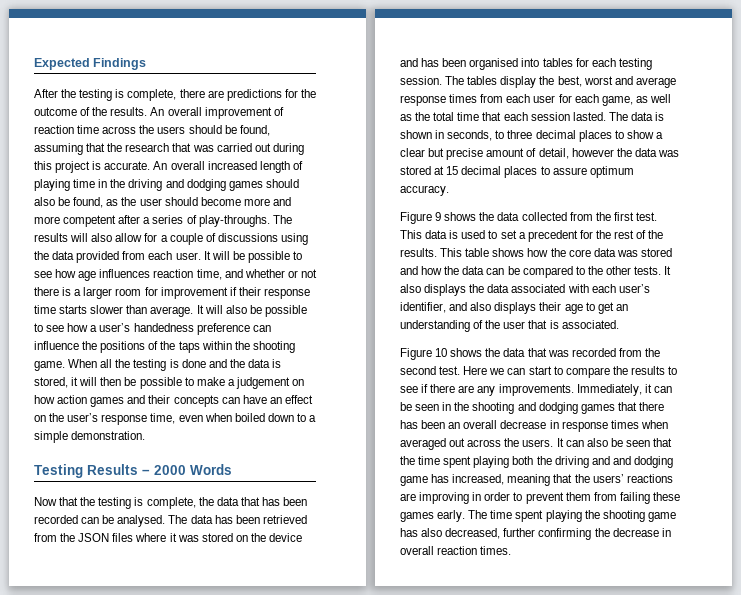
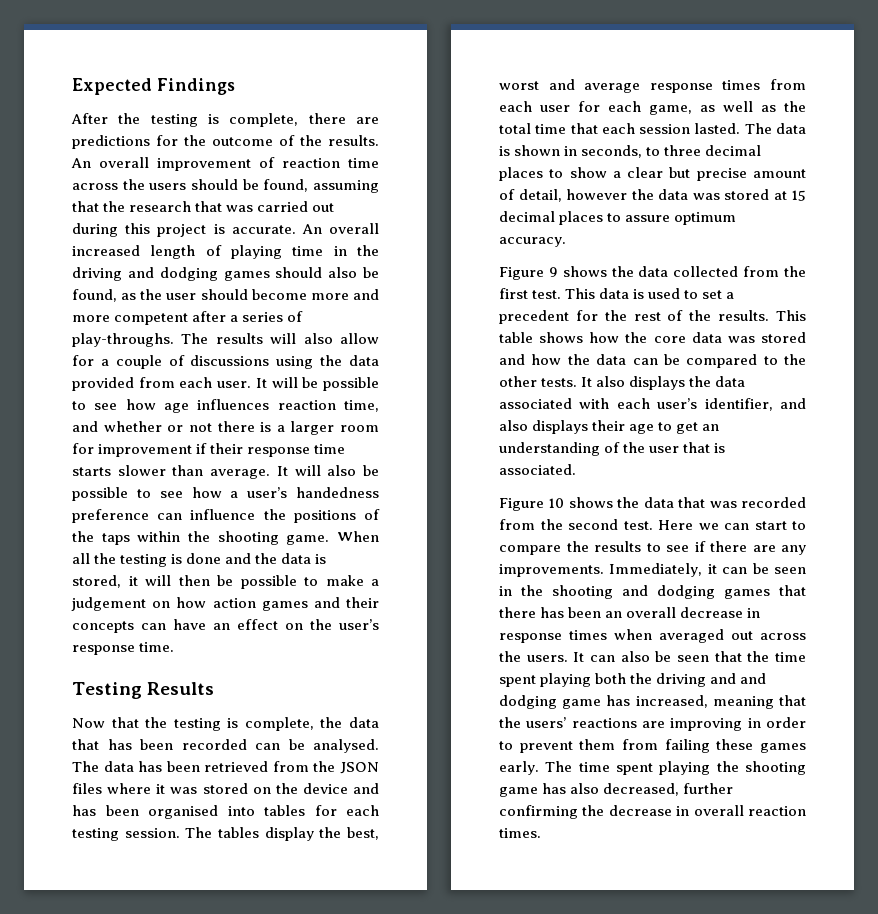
- When all the testing is done and the data is stored, it will then be possible to make a judgement on how action games and their concepts can have an effect on the user’s response time, even when boiled down to a simple demonstration.
+ When all the testing is done and the data is stored, it will then be possible to make a judgement on how action games and their concepts can have an effect on the user’s response time.
- Testing Results – 2000 Words
+ Testing Results

